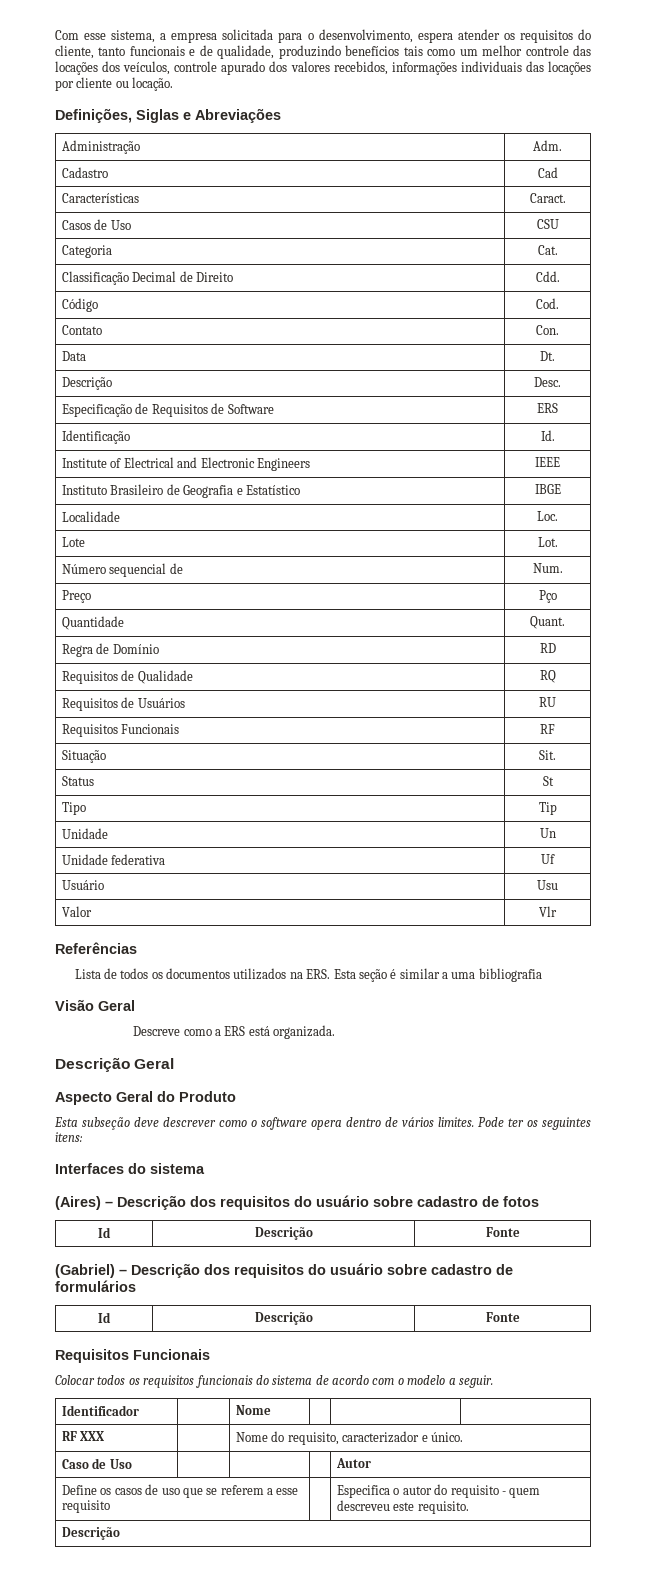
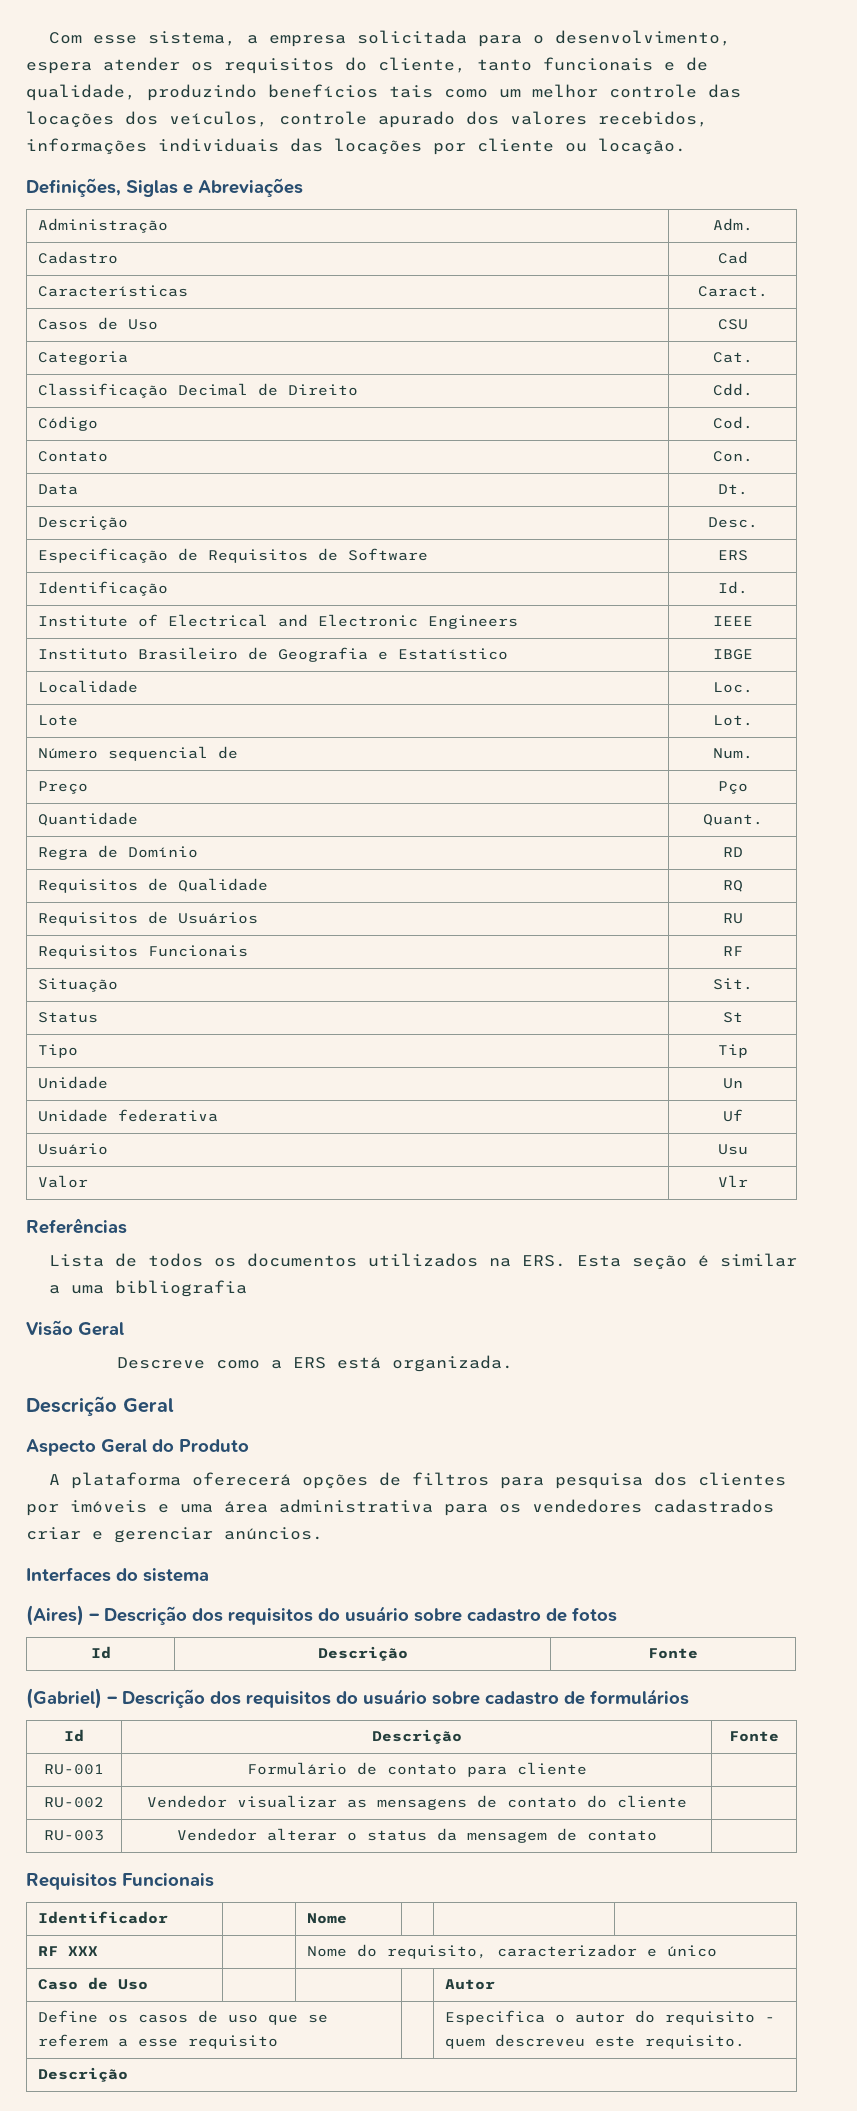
- Esta subseção deve descrever como o software opera dentro de vários limites. Pode ter os seguintes itens:
+ A plataforma oferecerá opções de filtros para pesquisa dos clientes por imóveis e uma área administrativa para os vendedores cadastrados criar e gerenciar anúncios.
  (Gabriel) – Descrição dos requisitos do usuário sobre cadastro de formulários
  Id | Descrição | Fonte
+ RU-001 | Formulário de contato para cliente |
+ RU-002 | Vendedor visualizar as mensagens de contato do cliente |
+ RU-003 | Vendedor alterar o status da mensagem de contato |
  Requisitos Funcionais
- Colocar todos os requisitos funcionais do sistema de acordo com o modelo a seguir.
- RF XXX | | Nome do requisito, caracterizador e único.
+ RF XXX | | Nome do requisito, caracterizador e único

